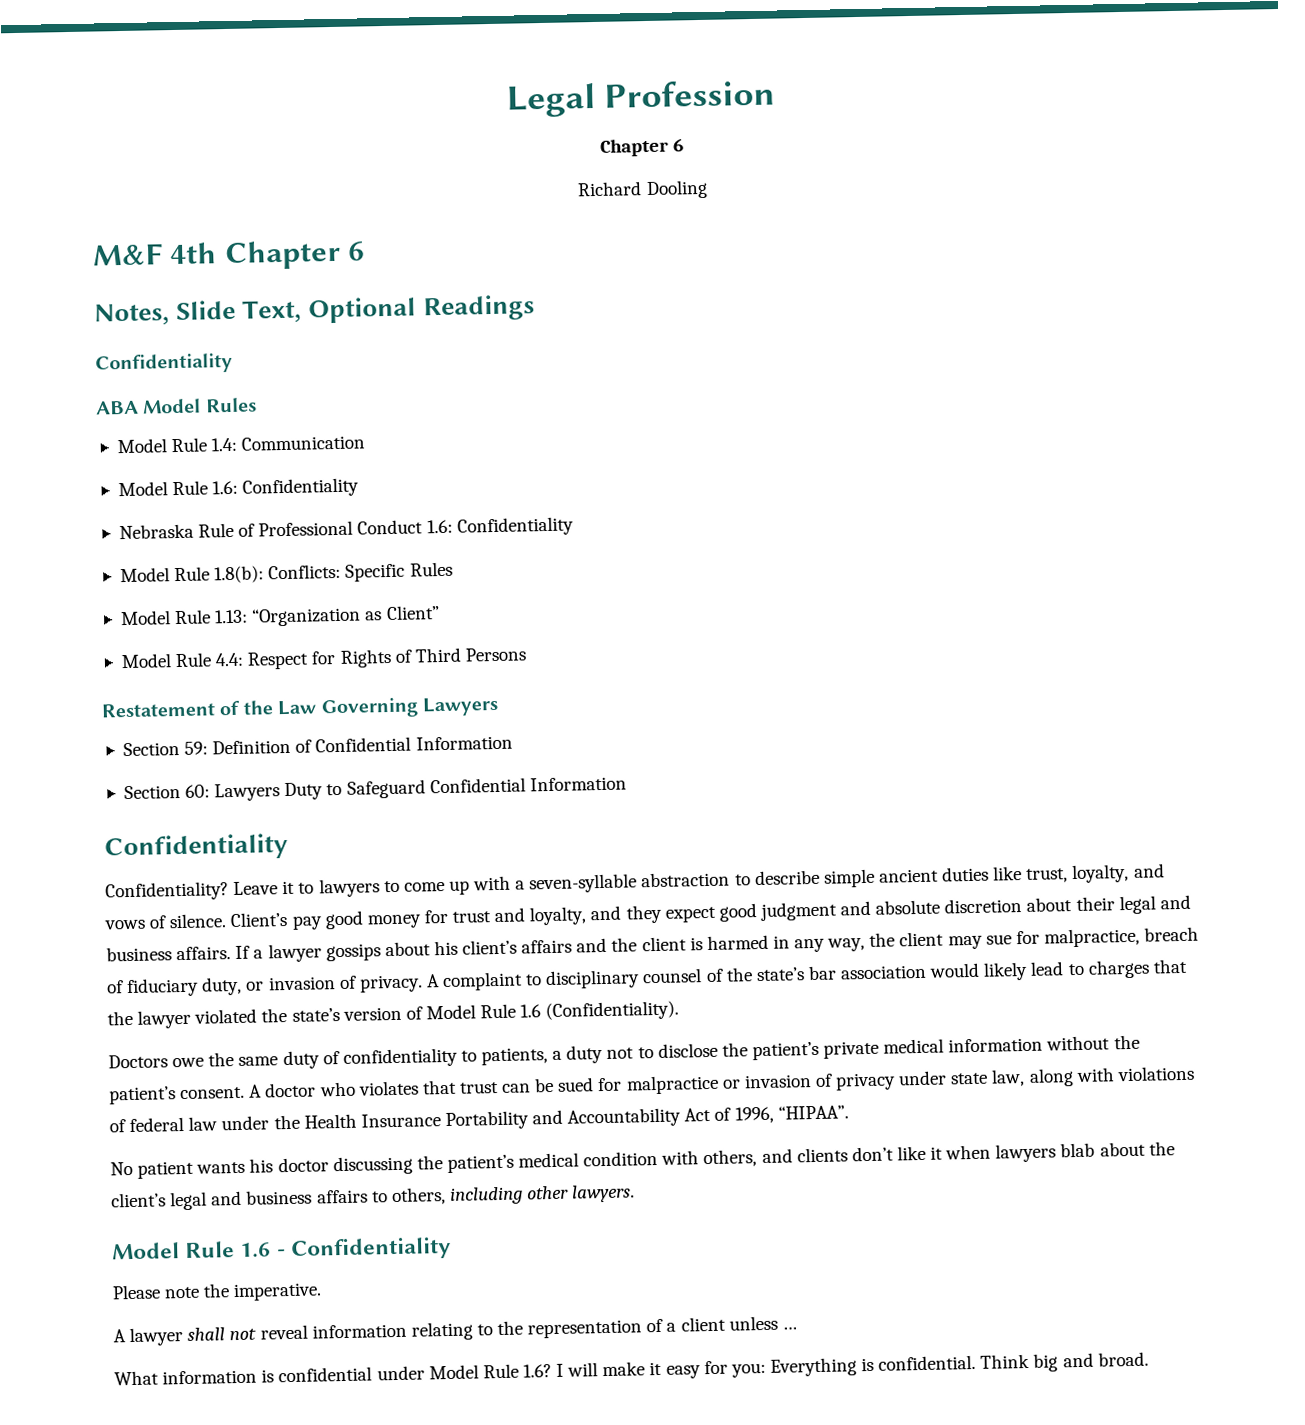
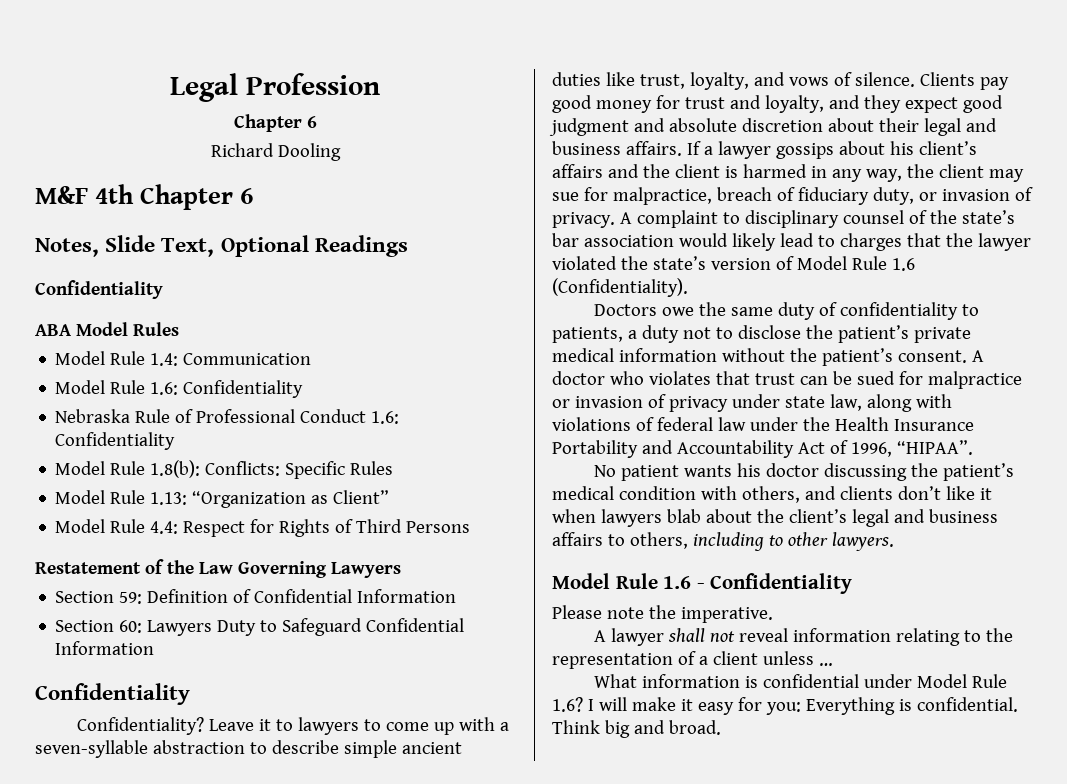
- Client’s pay good money for trust and loyalty, and they expect good judgment and absolute discretion about their legal and business affairs.
+ Clients pay good money for trust and loyalty, and they expect good judgment and absolute discretion about their legal and business affairs.
- No patient wants his doctor discussing the patient’s medical condition with others, and clients don’t like it when lawyers blab about the client’s legal and business affairs to others, including other lawyers.
+ No patient wants his doctor discussing the patient’s medical condition with others, and clients don’t like it when lawyers blab about the client’s legal and business affairs to others, including to other lawyers.

